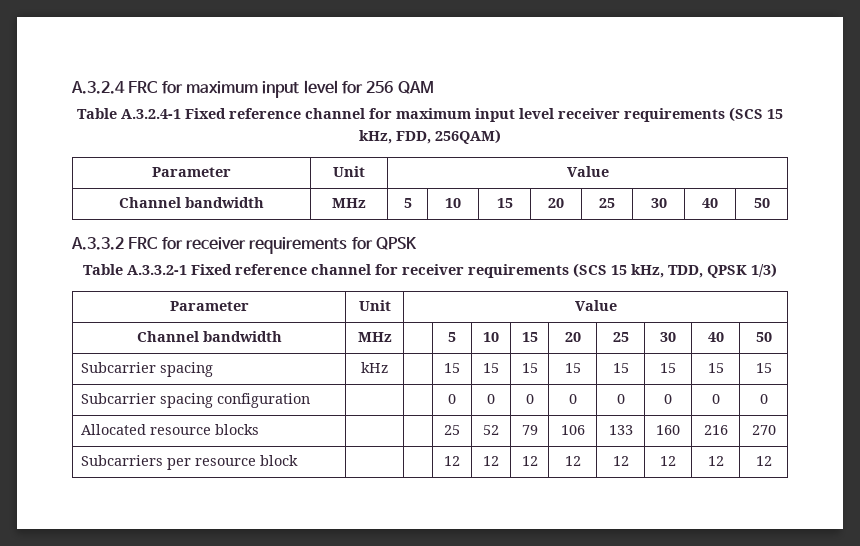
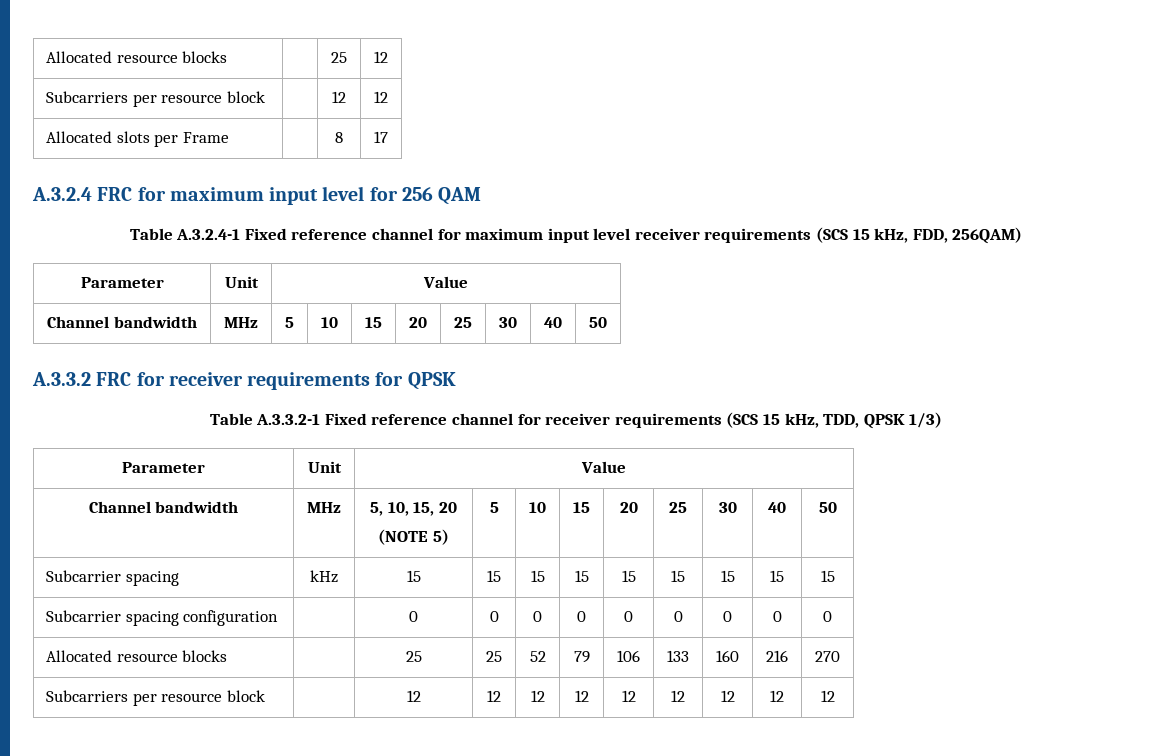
+ Allocated resource blocks | | 25 | 12
+ Subcarriers per resource block | | 12 | 12
+ Allocated slots per Frame | | 8 | 17
- Channel bandwidth | MHz | | 5 | 10 | 15 | 20 | 25 | 30 | 40 | 50
+ Channel bandwidth | MHz | 5, 10, 15, 20
+ (NOTE 5) | 5 | 10 | 15 | 20 | 25 | 30 | 40 | 50
- Subcarrier spacing | kHz | | 15 | 15 | 15 | 15 | 15 | 15 | 15 | 15
+ Subcarrier spacing | kHz | 15 | 15 | 15 | 15 | 15 | 15 | 15 | 15 | 15
- Subcarrier spacing configuration | | | 0 | 0 | 0 | 0 | 0 | 0 | 0 | 0
+ Subcarrier spacing configuration | | 0 | 0 | 0 | 0 | 0 | 0 | 0 | 0 | 0
- Allocated resource blocks | | | 25 | 52 | 79 | 106 | 133 | 160 | 216 | 270
+ Allocated resource blocks | | 25 | 25 | 52 | 79 | 106 | 133 | 160 | 216 | 270
- Subcarriers per resource block | | | 12 | 12 | 12 | 12 | 12 | 12 | 12 | 12
+ Subcarriers per resource block | | 12 | 12 | 12 | 12 | 12 | 12 | 12 | 12 | 12

